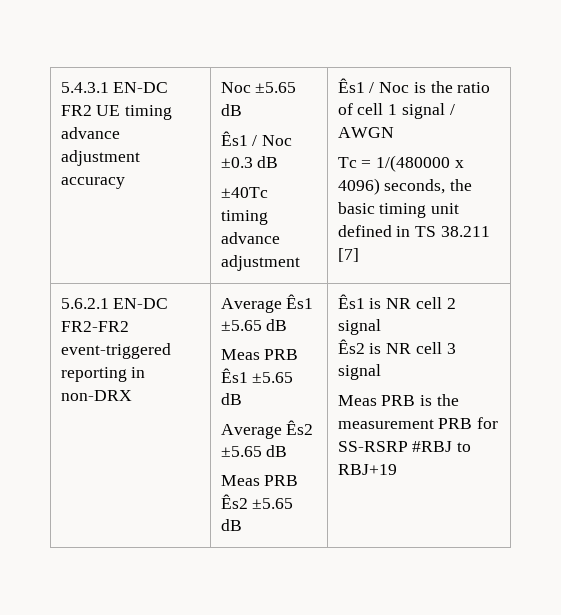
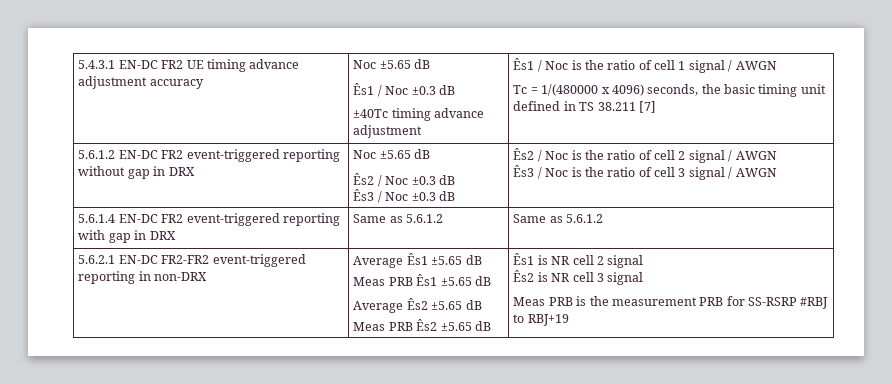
+ 5.6.1.2 EN-DC FR2 event-triggered reporting without gap in DRX | Noc ±5.65 dB
+ Ês2 / Noc ±0.3 dB
+ Ês3 / Noc ±0.3 dB | Ês2 / Noc is the ratio of cell 2 signal / AWGN
+ Ês3 / Noc is the ratio of cell 3 signal / AWGN
+ 5.6.1.4 EN-DC FR2 event-triggered reporting with gap in DRX | Same as 5.6.1.2 | Same as 5.6.1.2

